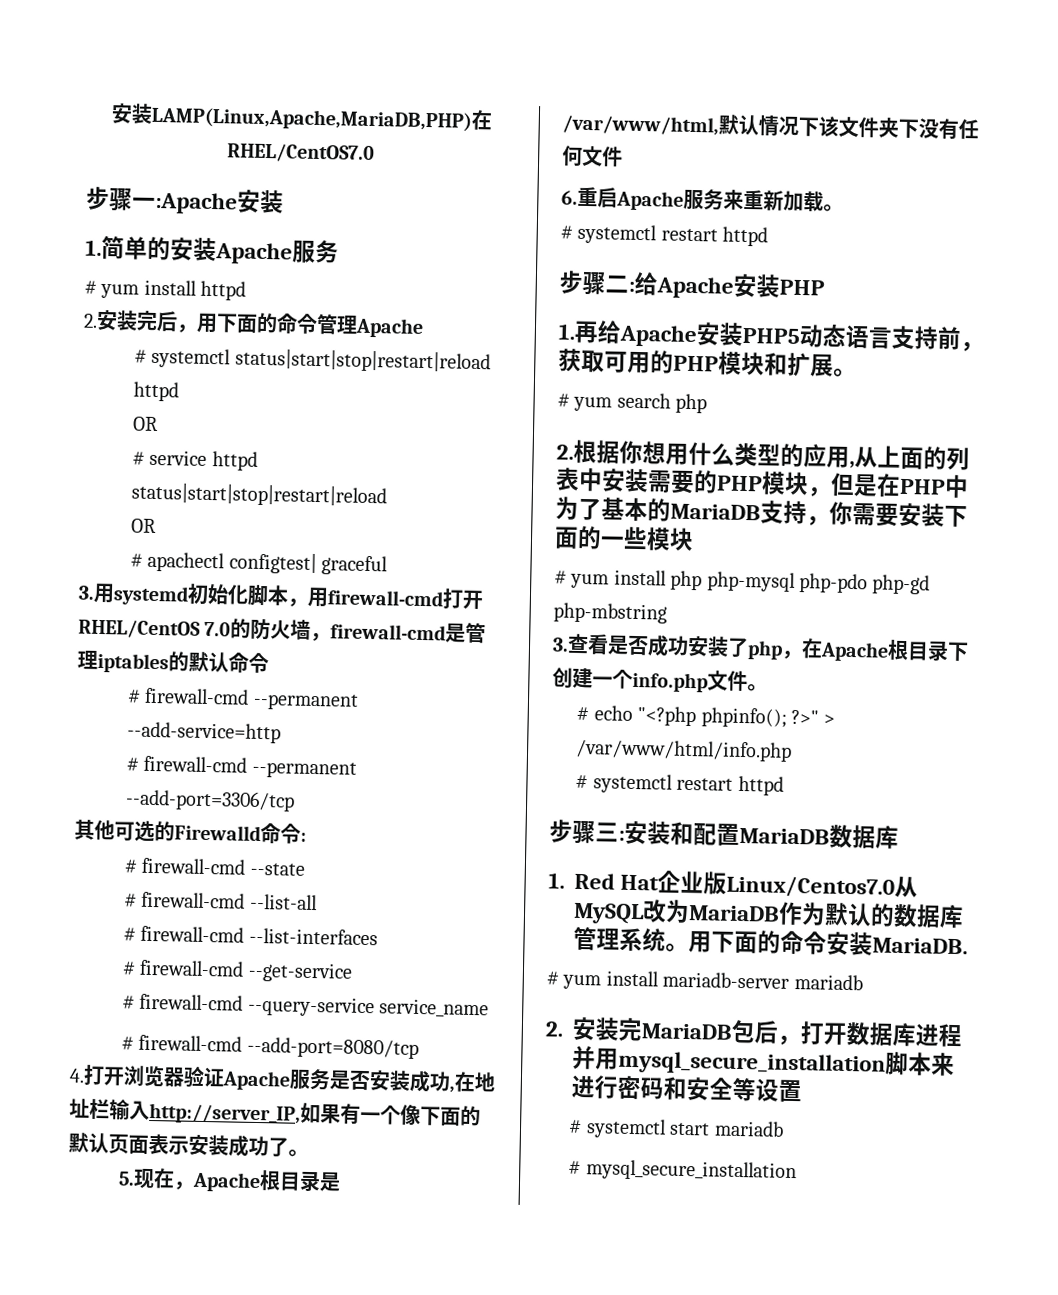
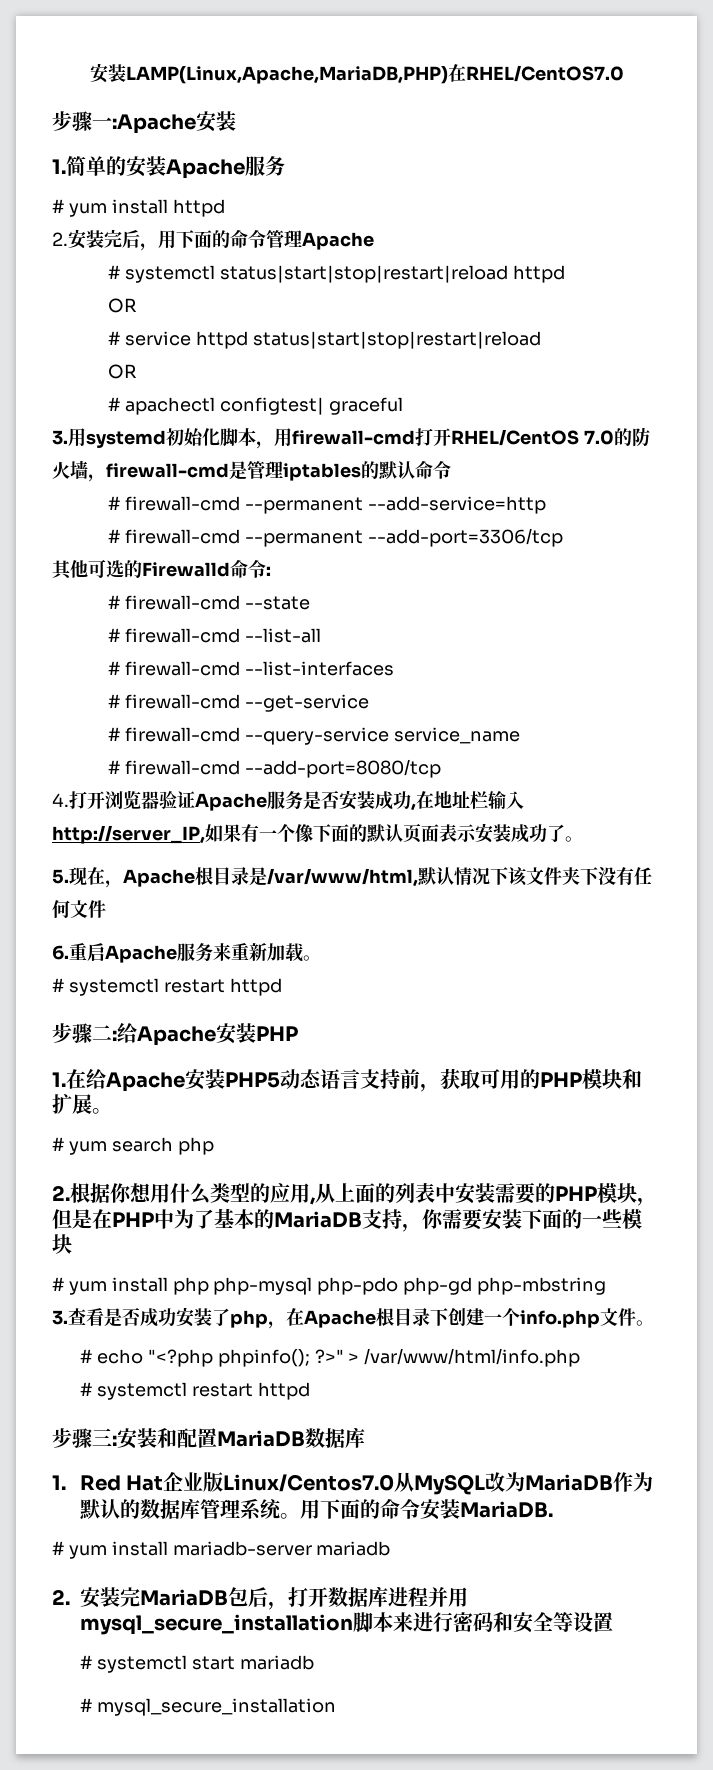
- 1.再给Apache安装PHP5动态语言支持前，获取可用的PHP模块和扩展。
+ 1.在给Apache安装PHP5动态语言支持前，获取可用的PHP模块和扩展。

